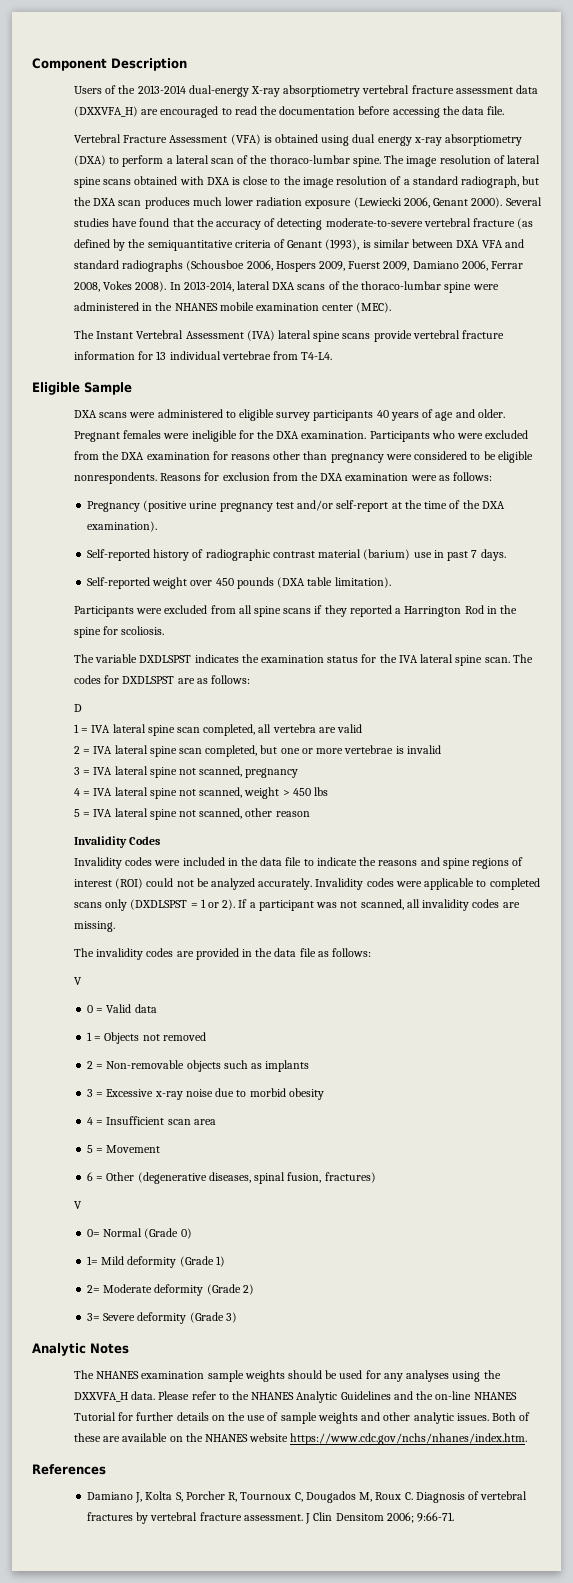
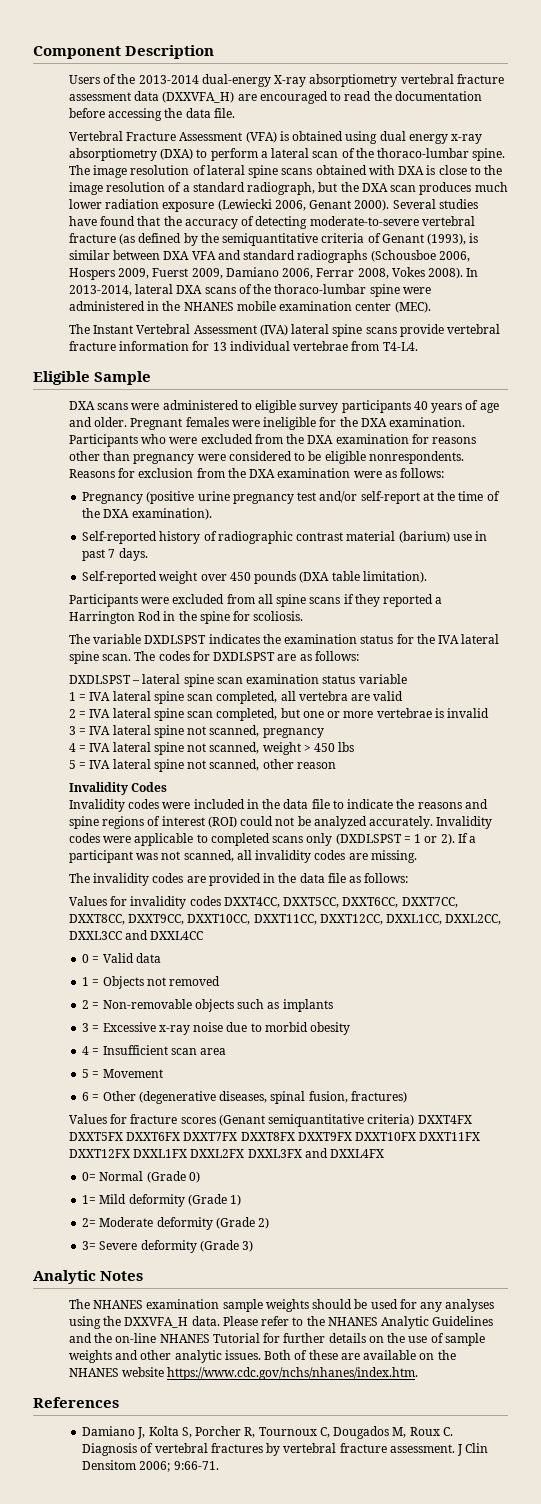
- D
+ DXDLSPST – lateral spine scan examination status variable
  The invalidity codes are provided in the data file as follows:
- V
+ Values for invalidity codes DXXT4CC, DXXT5CC, DXXT6CC, DXXT7CC, DXXT8CC, DXXT9CC, DXXT10CC, DXXT11CC, DXXT12CC, DXXL1CC, DXXL2CC, DXXL3CC and DXXL4CC
  6 = Other (degenerative diseases, spinal fusion, fractures)
- V
+ Values for fracture scores (Genant semiquantitative criteria) DXXT4FX DXXT5FX DXXT6FX DXXT7FX DXXT8FX DXXT9FX DXXT10FX DXXT11FX DXXT12FX DXXL1FX DXXL2FX DXXL3FX and DXXL4FX

